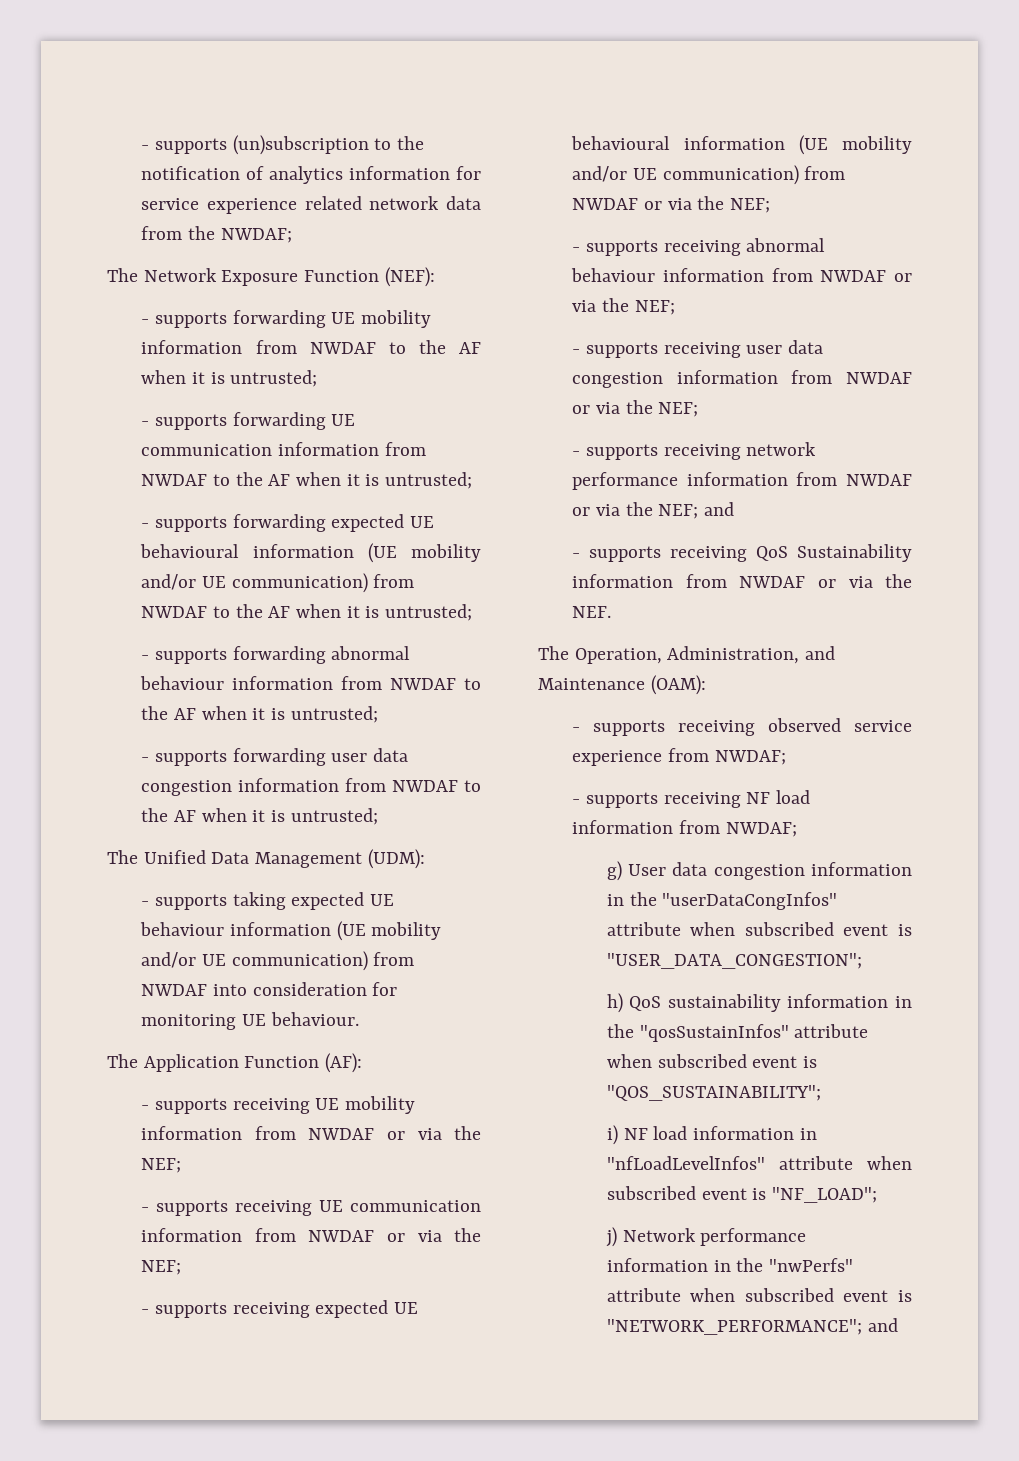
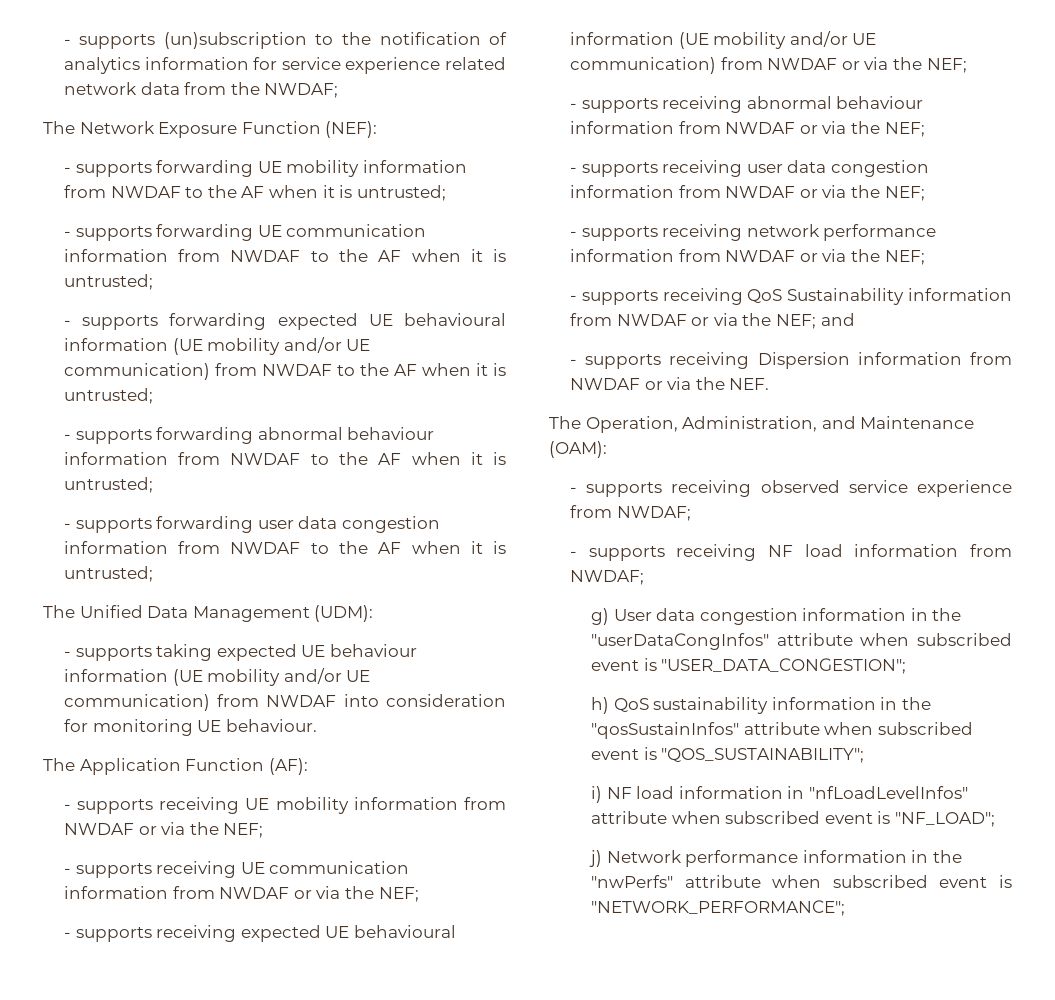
- - supports receiving network performance information from NWDAF or via the NEF; and
+ - supports receiving network performance information from NWDAF or via the NEF;
- - supports receiving QoS Sustainability information from NWDAF or via the NEF.
+ - supports receiving QoS Sustainability information from NWDAF or via the NEF; and
+ - supports receiving Dispersion information from NWDAF or via the NEF.
- j) Network performance information in the "nwPerfs" attribute when subscribed event is "NETWORK_PERFORMANCE"; and
+ j) Network performance information in the "nwPerfs" attribute when subscribed event is "NETWORK_PERFORMANCE";

